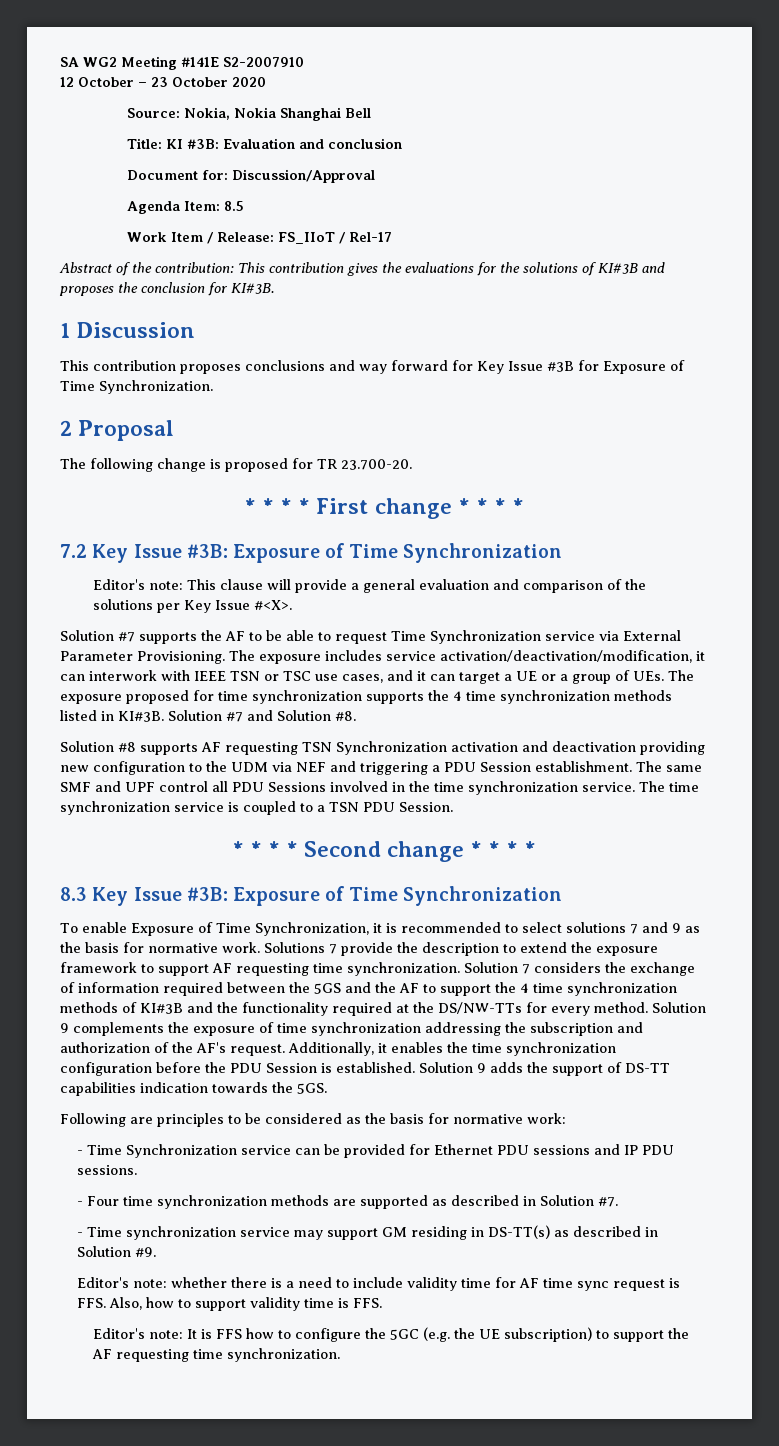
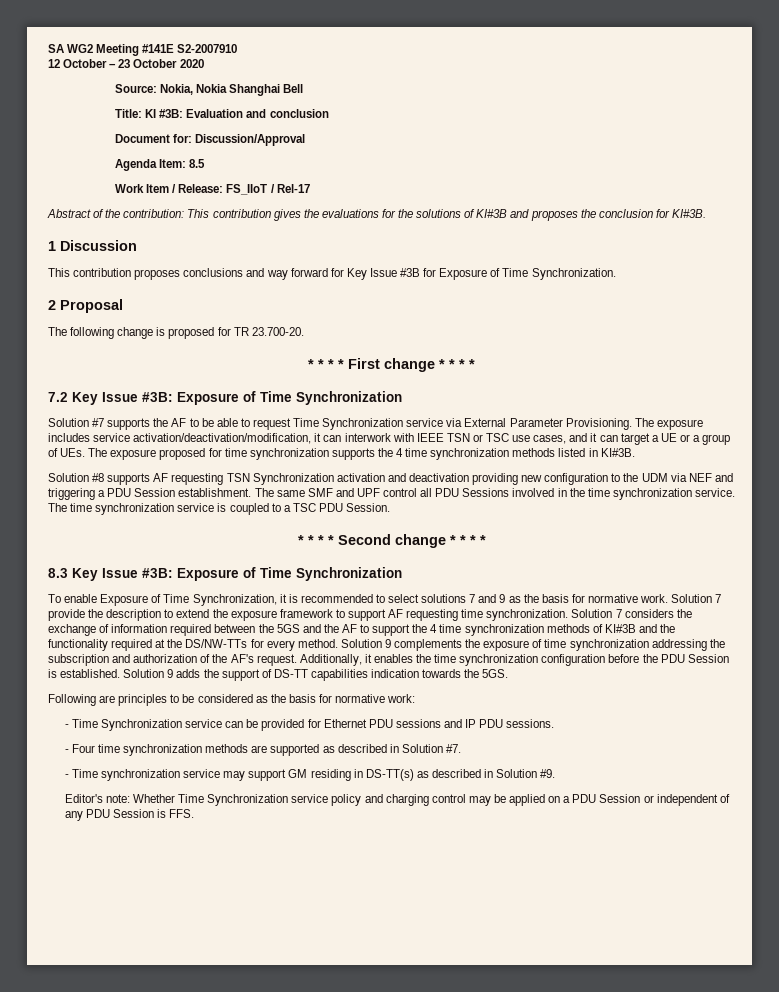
- Editor's note: This clause will provide a general evaluation and comparison of the solutions per Key Issue #<X>.
- Solution #7 and Solution #8.
- The time synchronization service is coupled to a TSN PDU Session.
+ The time synchronization service is coupled to a TSC PDU Session.
- Solutions 7 provide the description to extend the exposure framework to support AF requesting time synchronization.
+ Solution 7 provide the description to extend the exposure framework to support AF requesting time synchronization.
- Editor's note: whether there is a need to include validity time for AF time sync request is FFS. Also, how to support validity time is FFS.
- Editor's note: It is FFS how to configure the 5GC (e.g. the UE subscription) to support the AF requesting time synchronization.
+ Editor's note: Whether Time Synchronization service policy and charging control may be applied on a PDU Session or independent of any PDU Session is FFS.

